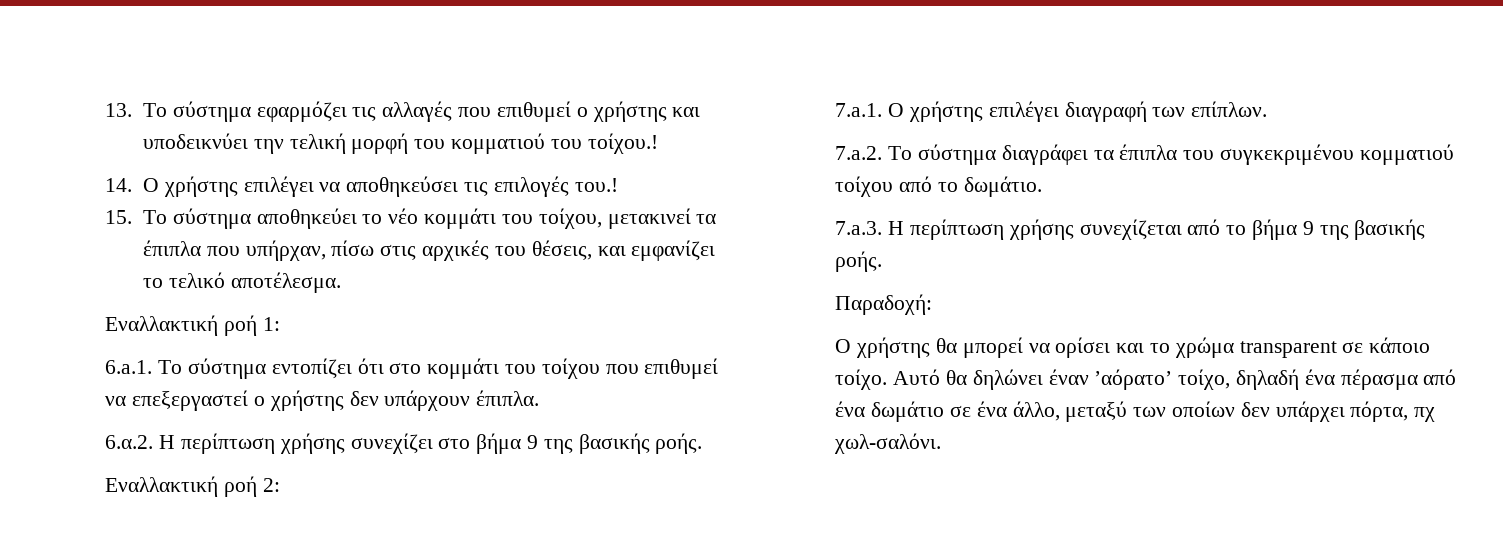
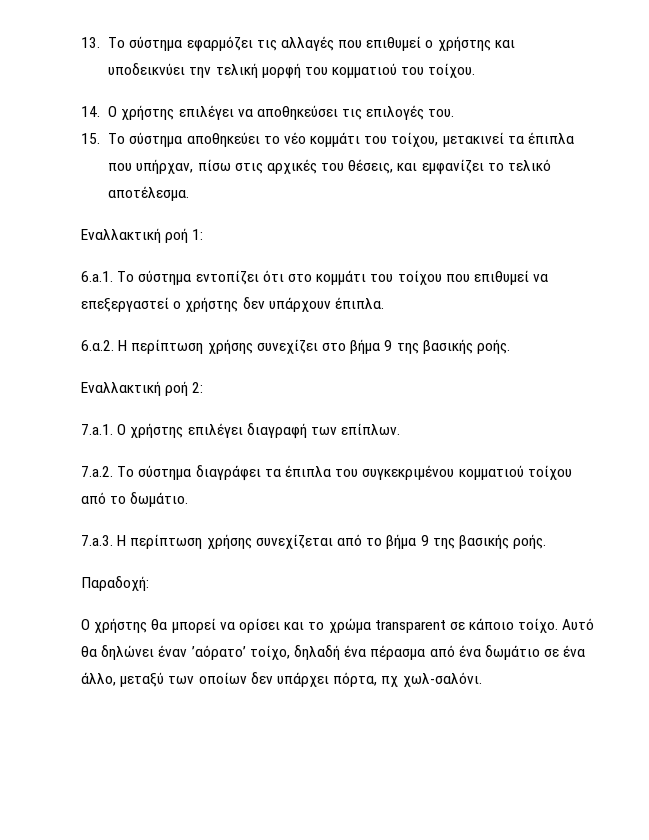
- 13. Το σύστημα εφαρμόζει τις αλλαγές που επιθυμεί ο χρήστης και υποδεικνύει την τελική μορφή του κομματιού του τοίχου.!
+ 13. Το σύστημα εφαρμόζει τις αλλαγές που επιθυμεί ο χρήστης και υποδεικνύει την τελική μορφή του κομματιού του τοίχου.
- 14. Ο χρήστης επιλέγει να αποθηκεύσει τις επιλογές του.!
+ 14. Ο χρήστης επιλέγει να αποθηκεύσει τις επιλογές του.

